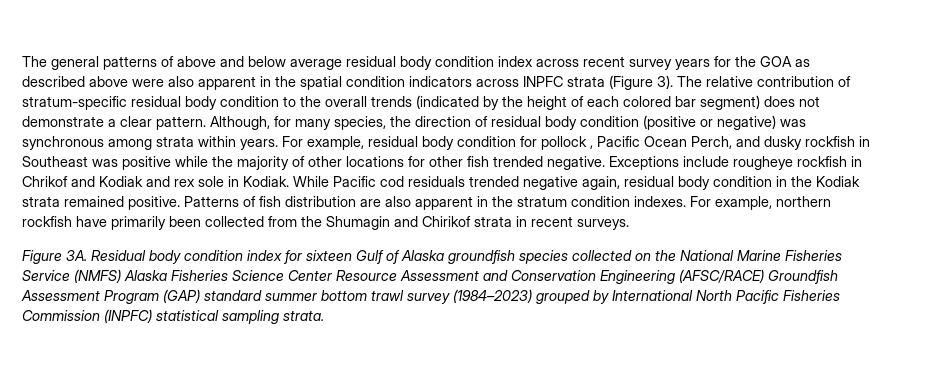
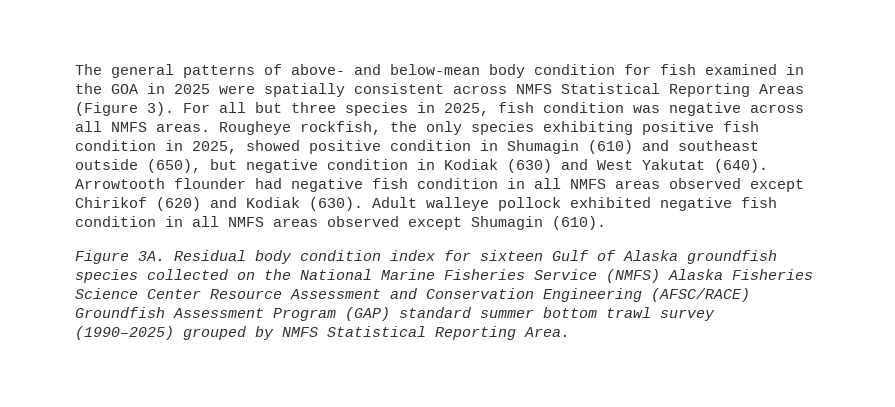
- The general patterns of above and below average residual body condition index across recent survey years for the GOA as described above were also apparent in the spatial condition indicators across INPFC strata (Figure 3). The relative contribution of stratum-specific residual body condition to the overall trends (indicated by the height of each colored bar segment) does not demonstrate a clear pattern. Although, for many species, the direction of residual body condition (positive or negative) was synchronous among strata within years. For example, residual body condition for pollock , Pacific Ocean Perch, and dusky rockfish in Southeast was positive while the majority of other locations for other fish trended negative. Exceptions include rougheye rockfish in Chrikof and Kodiak and rex sole in Kodiak. While Pacific cod residuals trended negative again, residual body condition in the Kodiak strata remained positive. Patterns of fish distribution are also apparent in the stratum condition indexes. For example, northern rockfish have primarily been collected from the Shumagin and Chirikof strata in recent surveys.
+ The general patterns of above- and below-mean body condition for fish examined in the GOA in 2025 were spatially consistent across NMFS Statistical Reporting Areas (Figure 3). For all but three species in 2025, fish condition was negative across all NMFS areas. Rougheye rockfish, the only species exhibiting positive fish condition in 2025, showed positive condition in Shumagin (610) and southeast outside (650), but negative condition in Kodiak (630) and West Yakutat (640). Arrowtooth flounder had negative fish condition in all NMFS areas observed except Chirikof (620) and Kodiak (630). Adult walleye pollock exhibited negative fish condition in all NMFS areas observed except Shumagin (610).
- Residual body condition index for sixteen Gulf of Alaska groundfish species collected on the National Marine Fisheries Service (NMFS) Alaska Fisheries Science Center Resource Assessment and Conservation Engineering (AFSC/RACE) Groundfish Assessment Program (GAP) standard summer bottom trawl survey (1984–2023) grouped by International North Pacific Fisheries Commission (INPFC) statistical sampling strata.
+ Residual body condition index for sixteen Gulf of Alaska groundfish species collected on the National Marine Fisheries Service (NMFS) Alaska Fisheries Science Center Resource Assessment and Conservation Engineering (AFSC/RACE) Groundfish Assessment Program (GAP) standard summer bottom trawl survey (1990–2025) grouped by NMFS Statistical Reporting Area.

